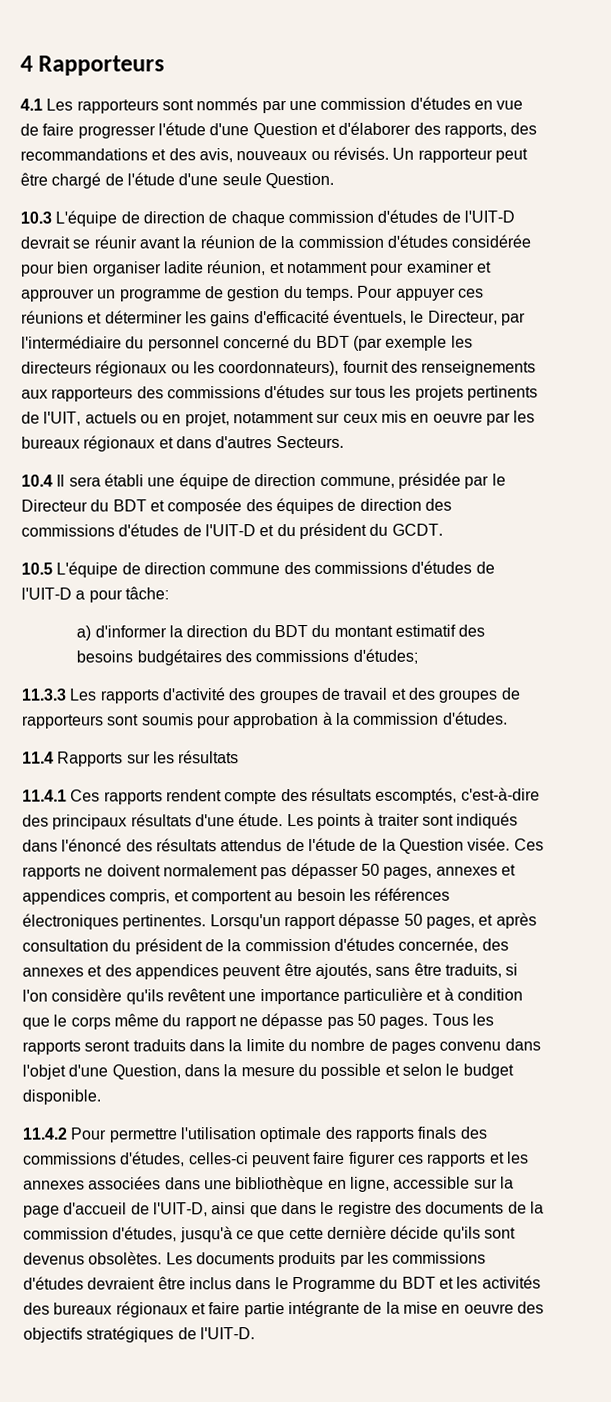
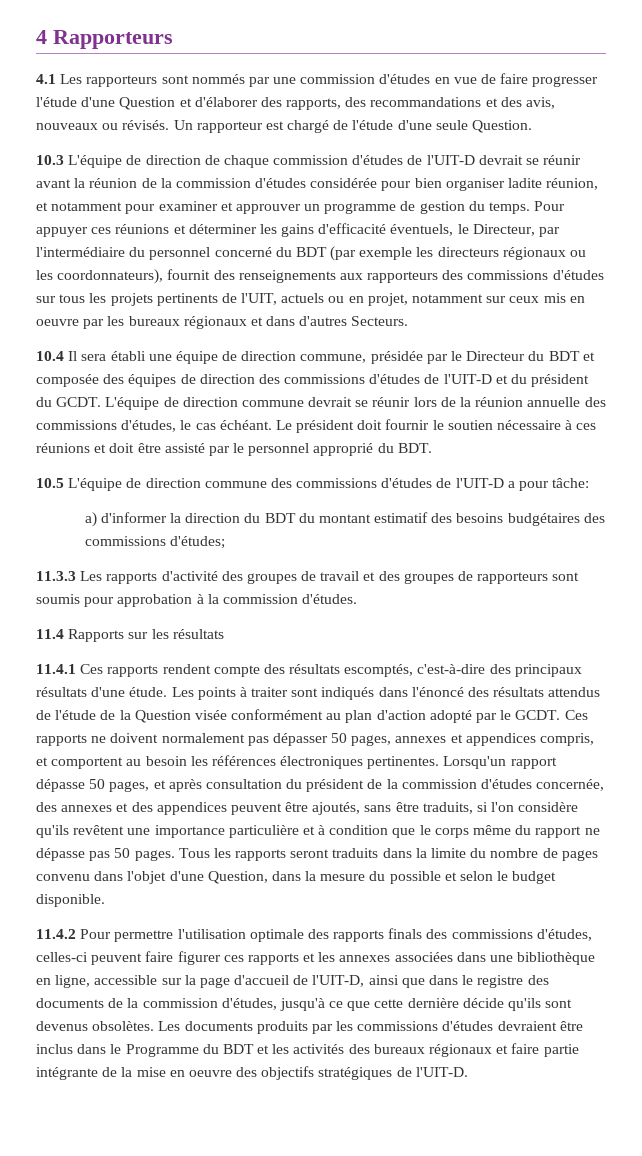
- Un rapporteur peut être chargé de l'étude d'une seule Question.
+ Un rapporteur est chargé de l'étude d'une seule Question.
+ L'équipe de direction commune devrait se réunir lors de la réunion annuelle des commissions d'études, le cas échéant. Le président doit fournir le soutien nécessaire à ces réunions et doit être assisté par le personnel approprié du BDT.
- Les points à traiter sont indiqués dans l'énoncé des résultats attendus de l'étude de la Question visée.
+ Les points à traiter sont indiqués dans l'énoncé des résultats attendus de l'étude de la Question visée conformément au plan d'action adopté par le GCDT.

